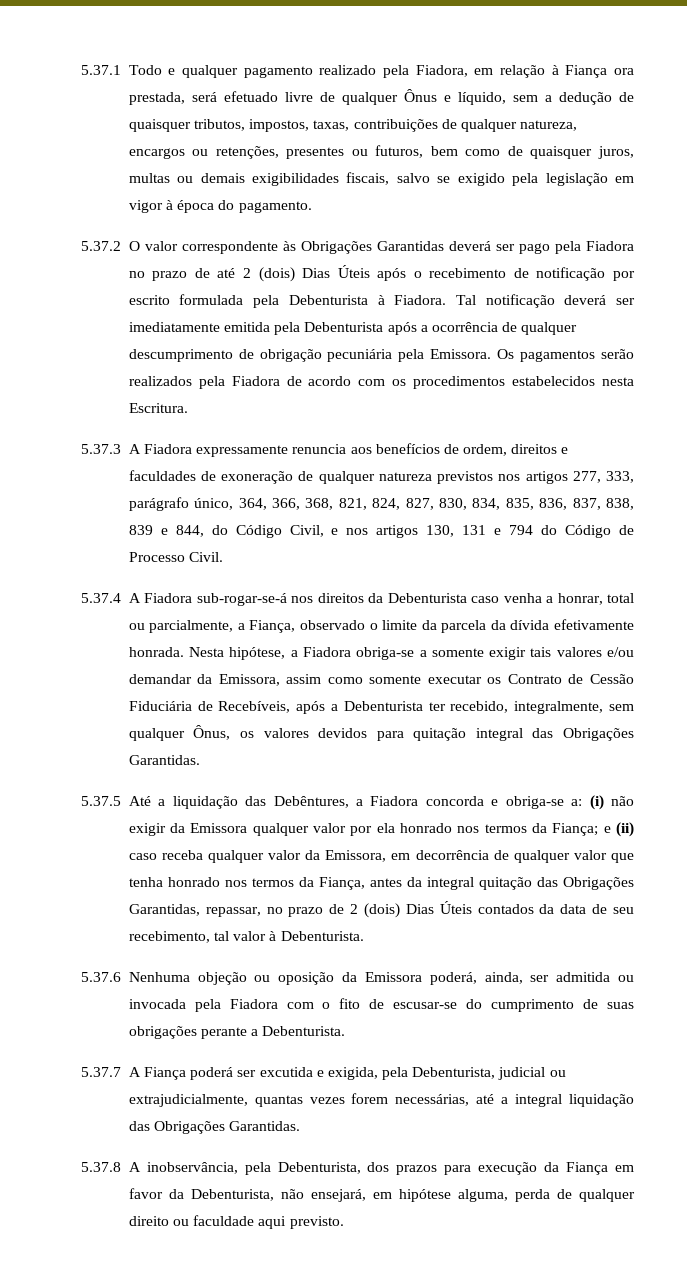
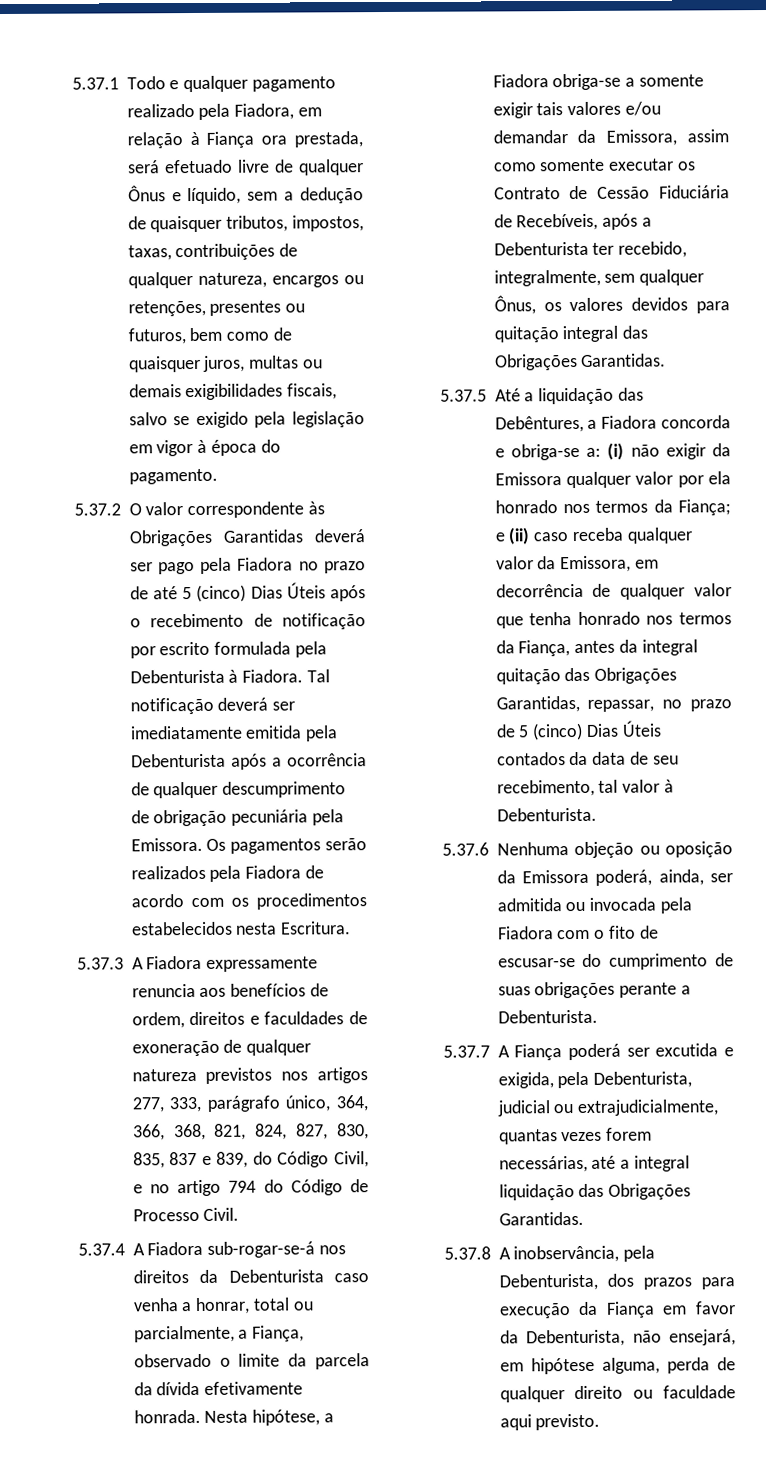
- 5.37.2 O valor correspondente às Obrigações Garantidas deverá ser pago pela Fiadora no prazo de até 2 (dois) Dias Úteis após o recebimento de notificação por escrito formulada pela Debenturista à Fiadora.
+ 5.37.2 O valor correspondente às Obrigações Garantidas deverá ser pago pela Fiadora no prazo de até 5 (cinco) Dias Úteis após o recebimento de notificação por escrito formulada pela Debenturista à Fiadora.
- 5.37.3 A Fiadora expressamente renuncia aos benefícios de ordem, direitos e faculdades de exoneração de qualquer natureza previstos nos artigos 277, 333, parágrafo único, 364, 366, 368, 821, 824, 827, 830, 834, 835, 836, 837, 838, 839 e 844, do Código Civil, e nos artigos 130, 131 e 794 do Código de Processo Civil.
+ 5.37.3 A Fiadora expressamente renuncia aos benefícios de ordem, direitos e faculdades de exoneração de qualquer natureza previstos nos artigos 277, 333, parágrafo único, 364, 366, 368, 821, 824, 827, 830, 835, 837 e 839, do Código Civil, e no artigo 794 do Código de Processo Civil.
- e (ii) caso receba qualquer valor da Emissora, em decorrência de qualquer valor que tenha honrado nos termos da Fiança, antes da integral quitação das Obrigações Garantidas, repassar, no prazo de 2 (dois) Dias Úteis contados da data de seu recebimento, tal valor à Debenturista.
+ e (ii) caso receba qualquer valor da Emissora, em decorrência de qualquer valor que tenha honrado nos termos da Fiança, antes da integral quitação das Obrigações Garantidas, repassar, no prazo de 5 (cinco) Dias Úteis contados da data de seu recebimento, tal valor à Debenturista.

